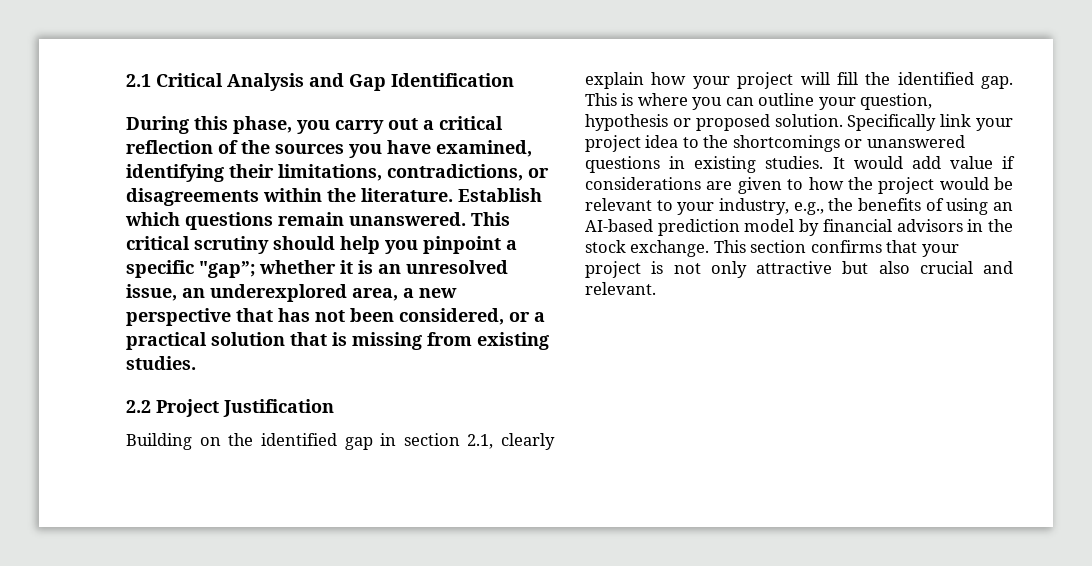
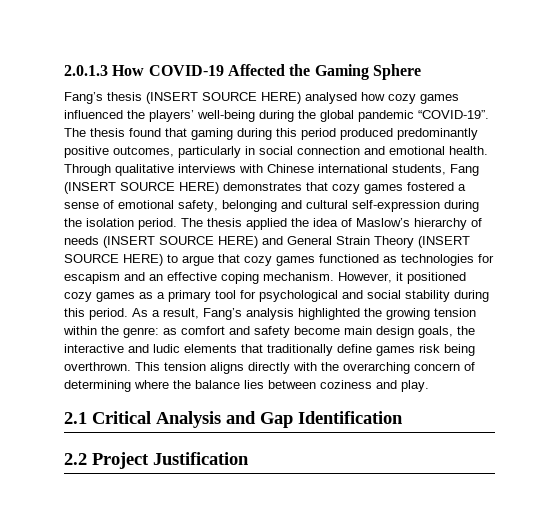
+ 2.0.1.3 How COVID-19 Affected the Gaming Sphere
+ Fang’s thesis (INSERT SOURCE HERE) analysed how cozy games influenced the players’ well-being during the global pandemic “COVID-19”. The thesis found that gaming during this period produced predominantly positive outcomes, particularly in social connection and emotional health. Through qualitative interviews with Chinese international students, Fang (INSERT SOURCE HERE) demonstrates that cozy games fostered a sense of emotional safety, belonging and cultural self-expression during the isolation period. The thesis applied the idea of Maslow’s hierarchy of needs (INSERT SOURCE HERE) and General Strain Theory (INSERT SOURCE HERE) to argue that cozy games functioned as technologies for escapism and an effective coping mechanism. However, it positioned cozy games as a primary tool for psychological and social stability during this period. As a result, Fang’s analysis highlighted the growing tension within the genre: as comfort and safety become main design goals, the interactive and ludic elements that traditionally define games risk being overthrown. This tension aligns directly with the overarching concern of determining where the balance lies between coziness and play.
- During this phase, you carry out a critical reflection of the sources you have examined, identifying their limitations, contradictions, or disagreements within the literature. Establish which questions remain unanswered. This critical scrutiny should help you pinpoint a specific "gap”; whether it is an unresolved issue, an underexplored area, a new perspective that has not been considered, or a practical solution that is missing from existing studies.
  2.2 Project Justification
- Building on the identified gap in section 2.1, clearly explain how your project will fill the identified gap. This is where you can outline your question, hypothesis or proposed solution. Specifically link your project idea to the shortcomings or unanswered questions in existing studies. It would add value if considerations are given to how the project would be relevant to your industry, e.g., the benefits of using an AI-based prediction model by financial advisors in the stock exchange. This section confirms that your project is not only attractive but also crucial and relevant.

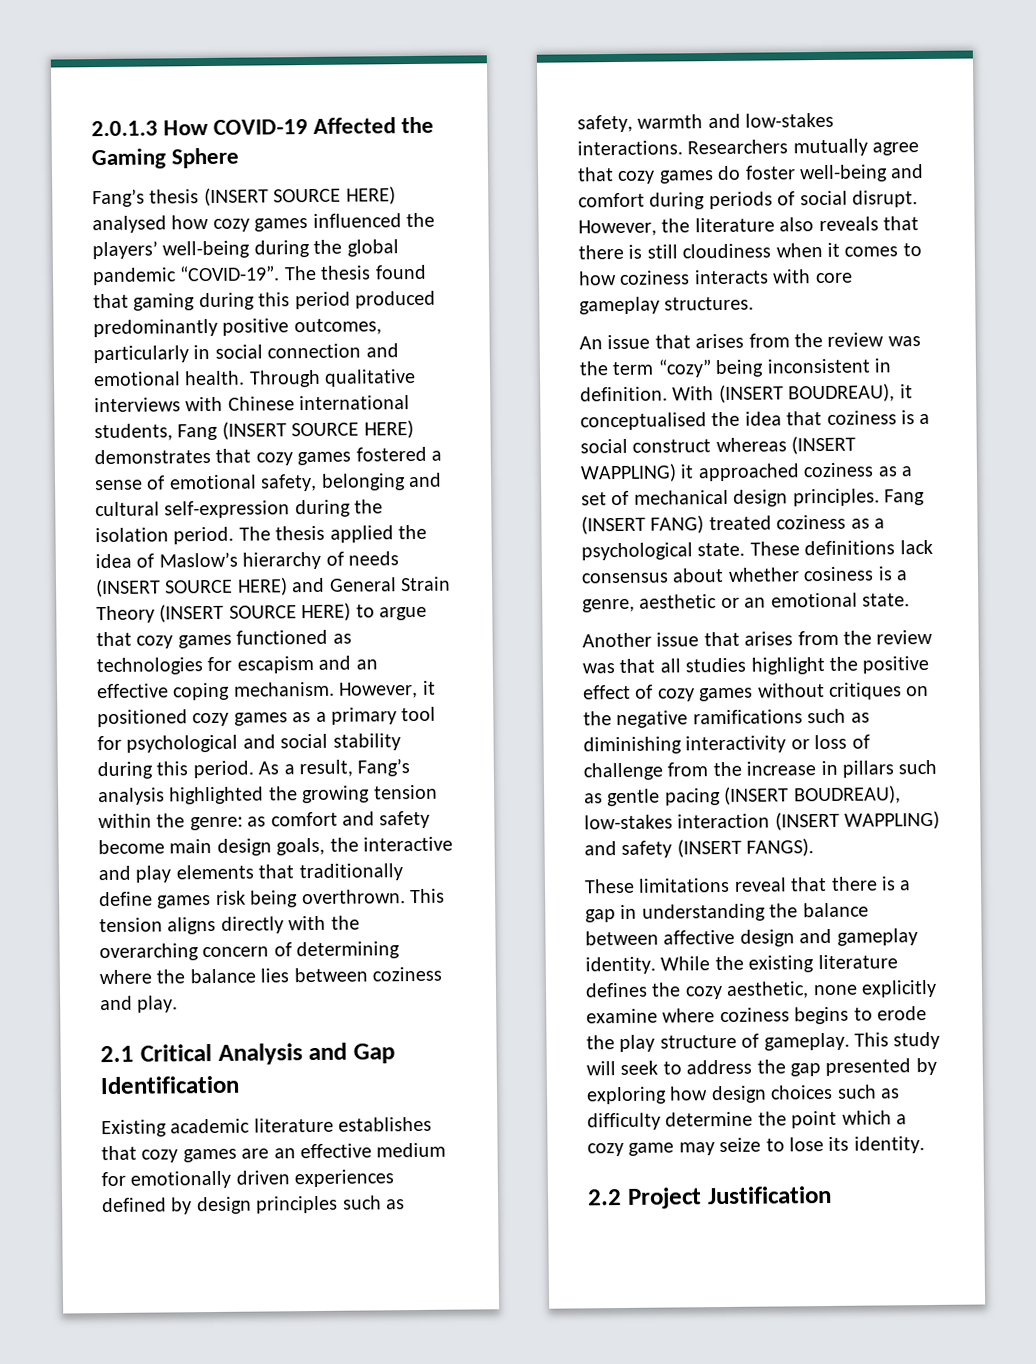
- As a result, Fang’s analysis highlighted the growing tension within the genre: as comfort and safety become main design goals, the interactive and ludic elements that traditionally define games risk being overthrown.
+ As a result, Fang’s analysis highlighted the growing tension within the genre: as comfort and safety become main design goals, the interactive and play elements that traditionally define games risk being overthrown.
+ Existing academic literature establishes that cozy games are an effective medium for emotionally driven experiences defined by design principles such as safety, warmth and low-stakes interactions. Researchers mutually agree that cozy games do foster well-being and comfort during periods of social disrupt. However, the literature also reveals that there is still cloudiness when it comes to how coziness interacts with core gameplay structures.
+ An issue that arises from the review was the term “cozy” being inconsistent in definition. With (INSERT BOUDREAU), it conceptualised the idea that coziness is a social construct whereas (INSERT WAPPLING) it approached coziness as a set of mechanical design principles. Fang (INSERT FANG) treated coziness as a psychological state. These definitions lack consensus about whether cosiness is a genre, aesthetic or an emotional state.
+ Another issue that arises from the review was that all studies highlight the positive effect of cozy games without critiques on the negative ramifications such as diminishing interactivity or loss of challenge from the increase in pillars such as gentle pacing (INSERT BOUDREAU), low-stakes interaction (INSERT WAPPLING) and safety (INSERT FANGS).
+ These limitations reveal that there is a gap in understanding the balance between affective design and gameplay identity. While the existing literature defines the cozy aesthetic, none explicitly examine where coziness begins to erode the play structure of gameplay. This study will seek to address the gap presented by exploring how design choices such as difficulty determine the point which a cozy game may seize to lose its identity.

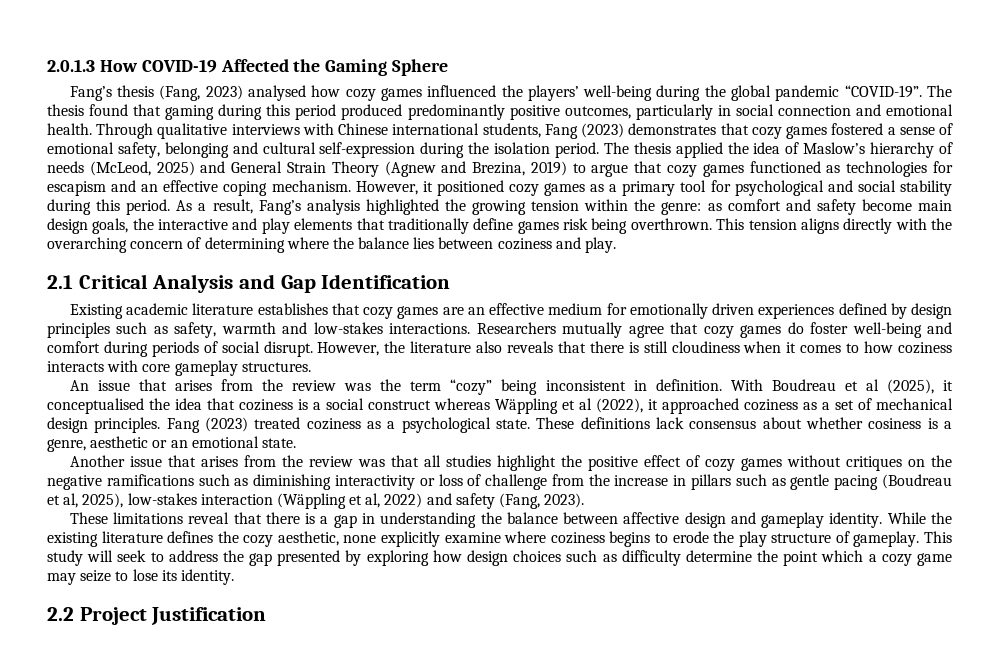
- Fang’s thesis (INSERT SOURCE HERE) analysed how cozy games influenced the players’ well-being during the global pandemic “COVID-19”.
+ Fang’s thesis (Fang, 2023) analysed how cozy games influenced the players’ well-being during the global pandemic “COVID-19”.
- Through qualitative interviews with Chinese international students, Fang (INSERT SOURCE HERE) demonstrates that cozy games fostered a sense of emotional safety, belonging and cultural self-expression during the isolation period.
+ Through qualitative interviews with Chinese international students, Fang (2023) demonstrates that cozy games fostered a sense of emotional safety, belonging and cultural self-expression during the isolation period.
- The thesis applied the idea of Maslow’s hierarchy of needs (INSERT SOURCE HERE) and General Strain Theory (INSERT SOURCE HERE) to argue that cozy games functioned as technologies for escapism and an effective coping mechanism.
+ The thesis applied the idea of Maslow’s hierarchy of needs (McLeod, 2025) and General Strain Theory (Agnew and Brezina, 2019) to argue that cozy games functioned as technologies for escapism and an effective coping mechanism.
- With (INSERT BOUDREAU), it conceptualised the idea that coziness is a social construct whereas (INSERT WAPPLING) it approached coziness as a set of mechanical design principles.
+ With Boudreau et al (2025), it conceptualised the idea that coziness is a social construct whereas Wäppling et al (2022), it approached coziness as a set of mechanical design principles.
- Fang (INSERT FANG) treated coziness as a psychological state.
+ Fang (2023) treated coziness as a psychological state.
- Another issue that arises from the review was that all studies highlight the positive effect of cozy games without critiques on the negative ramifications such as diminishing interactivity or loss of challenge from the increase in pillars such as gentle pacing (INSERT BOUDREAU), low-stakes interaction (INSERT WAPPLING) and safety (INSERT FANGS).
+ Another issue that arises from the review was that all studies highlight the positive effect of cozy games without critiques on the negative ramifications such as diminishing interactivity or loss of challenge from the increase in pillars such as gentle pacing (Boudreau et al, 2025), low-stakes interaction (Wäppling et al, 2022) and safety (Fang, 2023).

